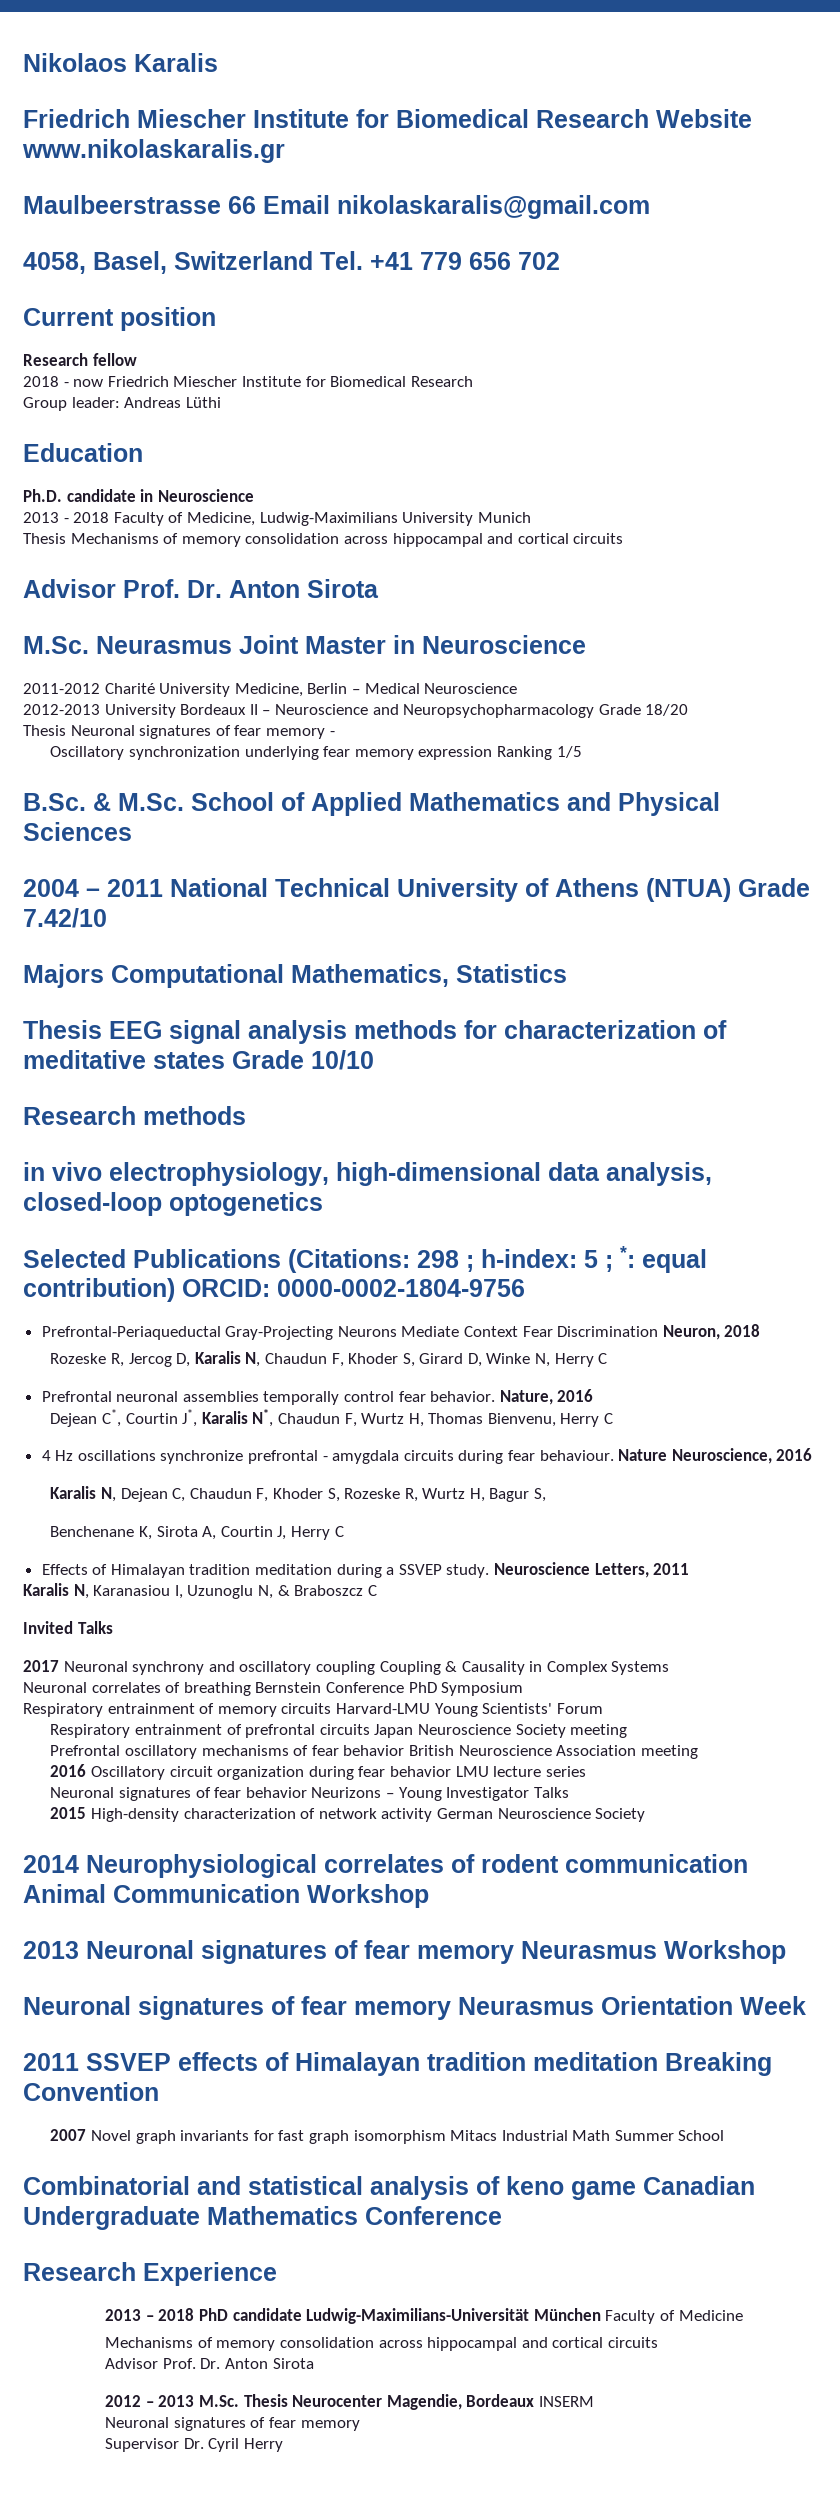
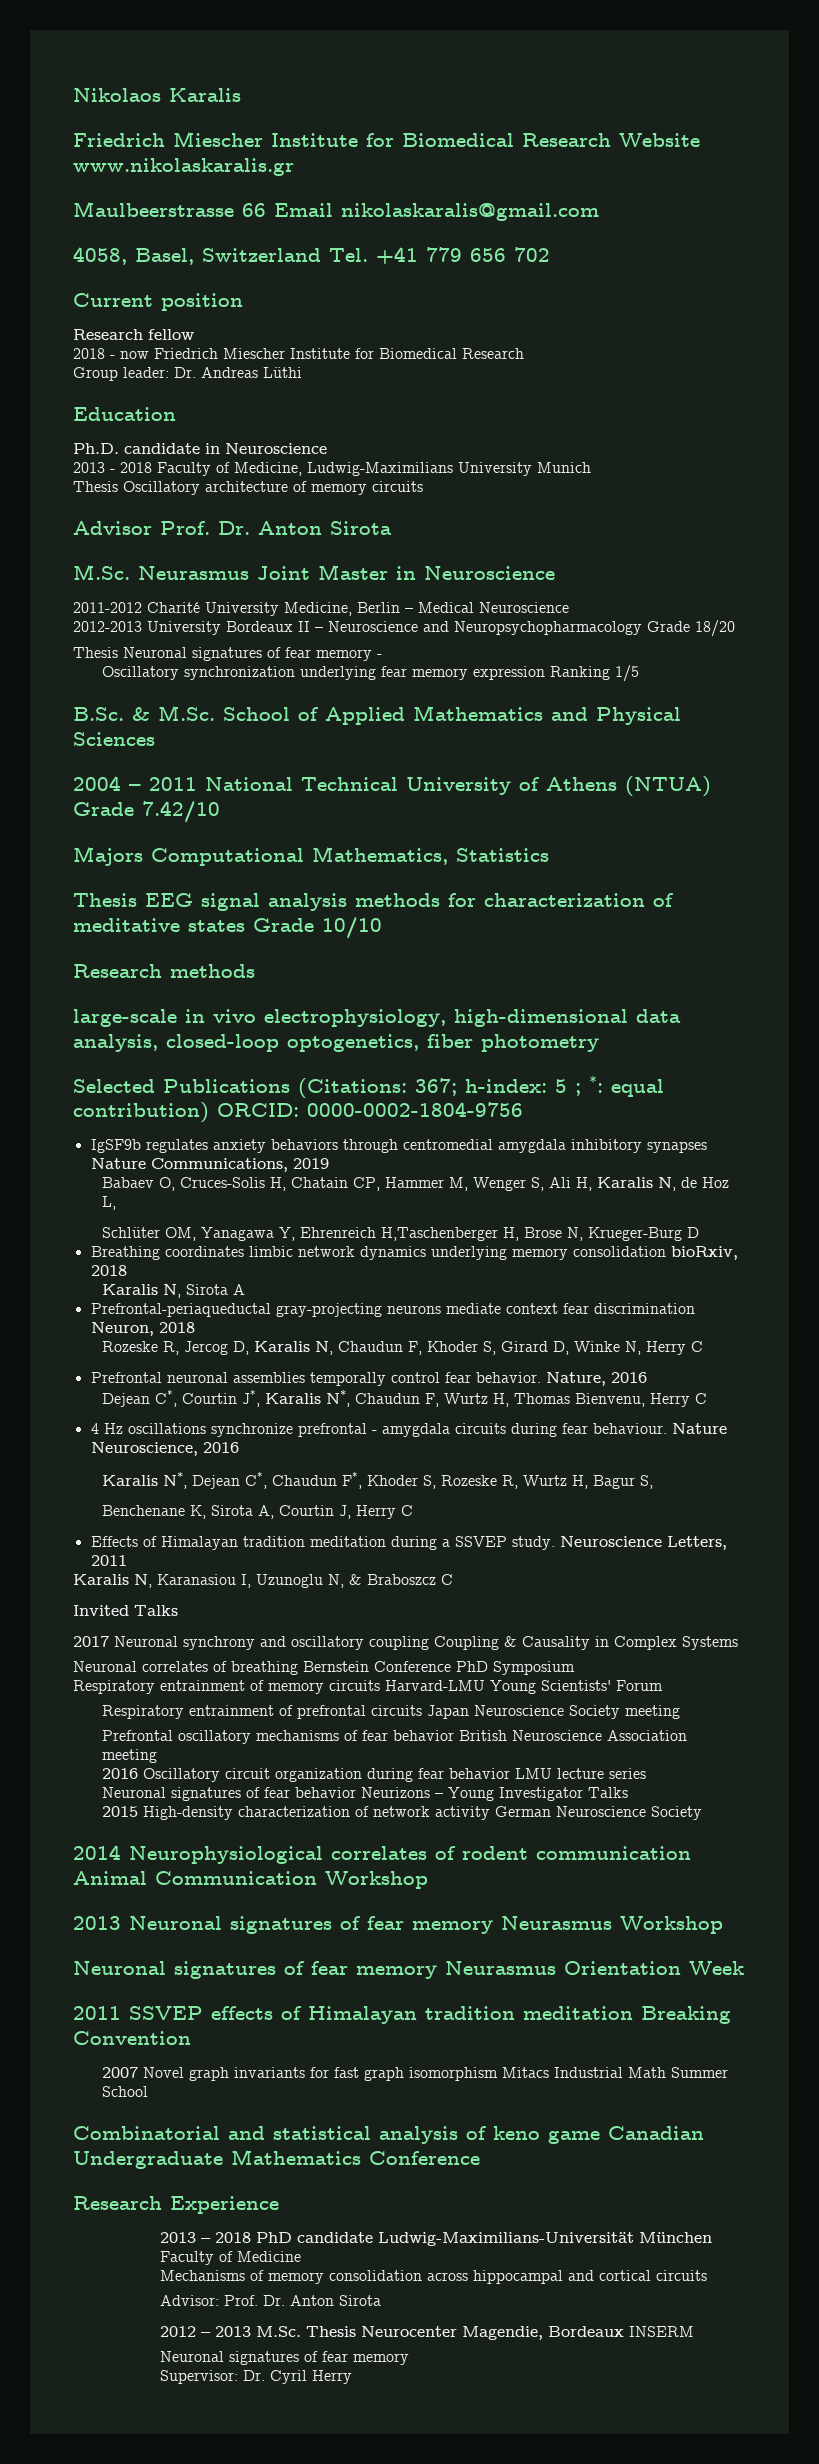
- Group leader: Andreas Lüthi
+ Group leader: Dr. Andreas Lüthi
- Thesis Mechanisms of memory consolidation across hippocampal and cortical circuits
+ Thesis Oscillatory architecture of memory circuits
- in vivo electrophysiology, high-dimensional data analysis, closed-loop optogenetics
+ large-scale in vivo electrophysiology, high-dimensional data analysis, closed-loop optogenetics, fiber photometry
- Selected Publications (Citations: 298 ; h-index: 5 ; *: equal contribution) ORCID: 0000-0002-1804-9756
+ Selected Publications (Citations: 367; h-index: 5 ; *: equal contribution) ORCID: 0000-0002-1804-9756
- Prefrontal-Periaqueductal Gray-Projecting Neurons Mediate Context Fear Discrimination Neuron, 2018
+ IgSF9b regulates anxiety behaviors through centromedial amygdala inhibitory synapses Nature Communications, 2019
+ Babaev O, Cruces-Solis H, Chatain CP, Hammer M, Wenger S, Ali H, Karalis N, de Hoz L,
+ Schlüter OM, Yanagawa Y, Ehrenreich H,Taschenberger H, Brose N, Krueger-Burg D
+ Breathing coordinates limbic network dynamics underlying memory consolidation bioRxiv, 2018
+ Karalis N, Sirota A
+ Prefrontal-periaqueductal gray-projecting neurons mediate context fear discrimination Neuron, 2018
- Karalis N, Dejean C, Chaudun F, Khoder S, Rozeske R, Wurtz H, Bagur S,
+ Karalis N*, Dejean C*, Chaudun F*, Khoder S, Rozeske R, Wurtz H, Bagur S,
  2013 – 2018 PhD candidate Ludwig-Maximilians-Universität München Faculty of Medicine
  Mechanisms of memory consolidation across hippocampal and cortical circuits
- Advisor Prof. Dr. Anton Sirota
+ Advisor: Prof. Dr. Anton Sirota
- Supervisor Dr. Cyril Herry
+ Supervisor: Dr. Cyril Herry

